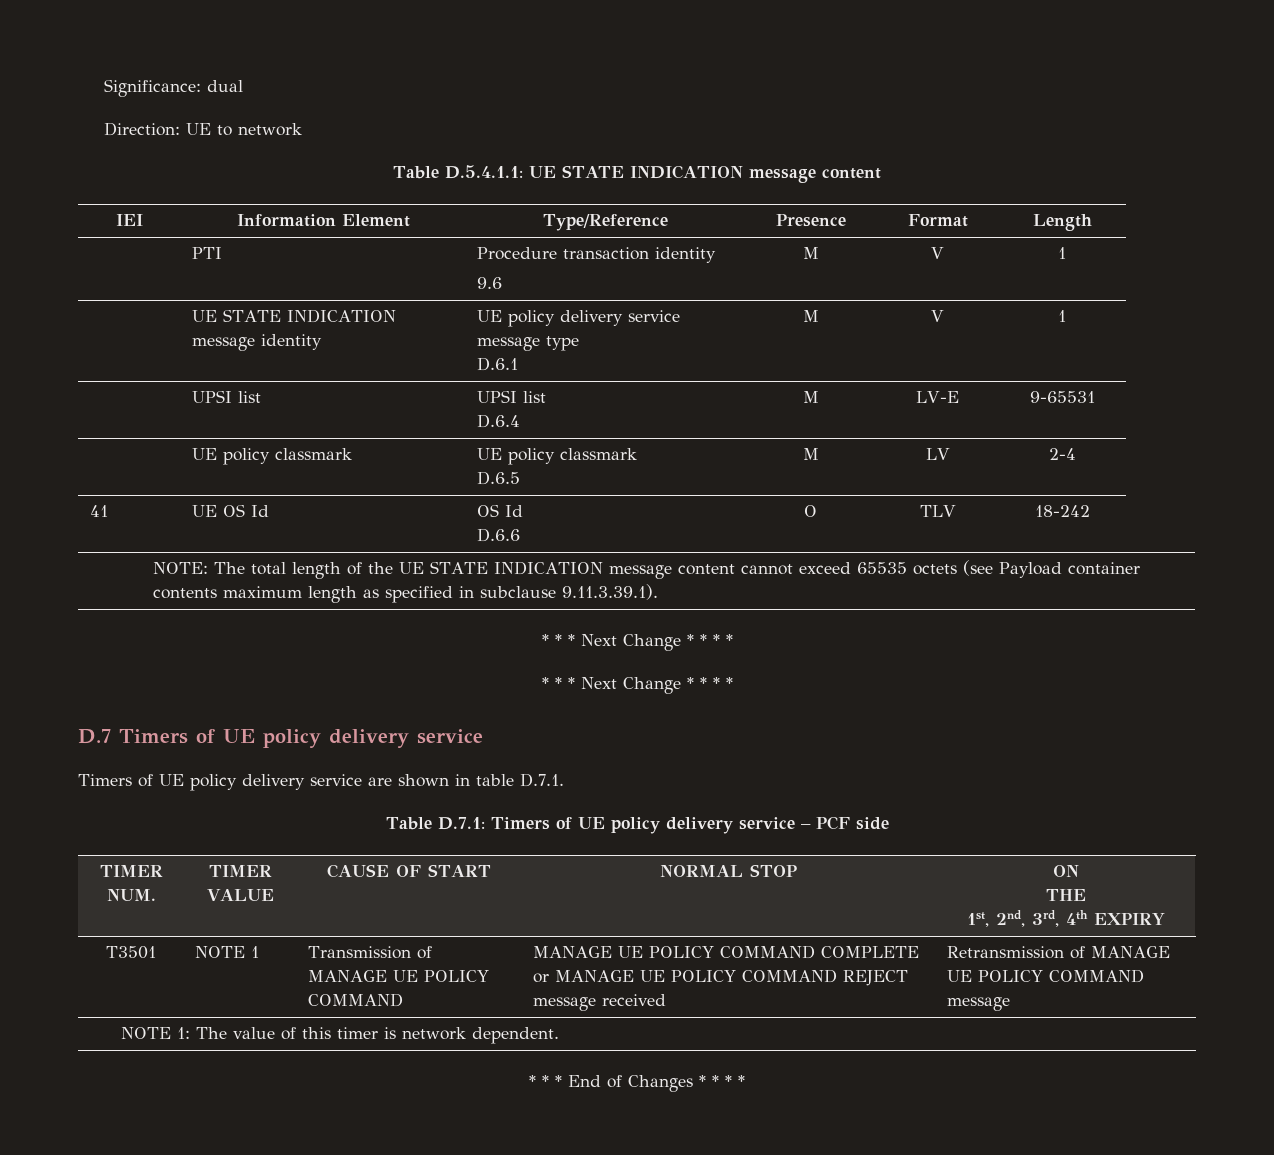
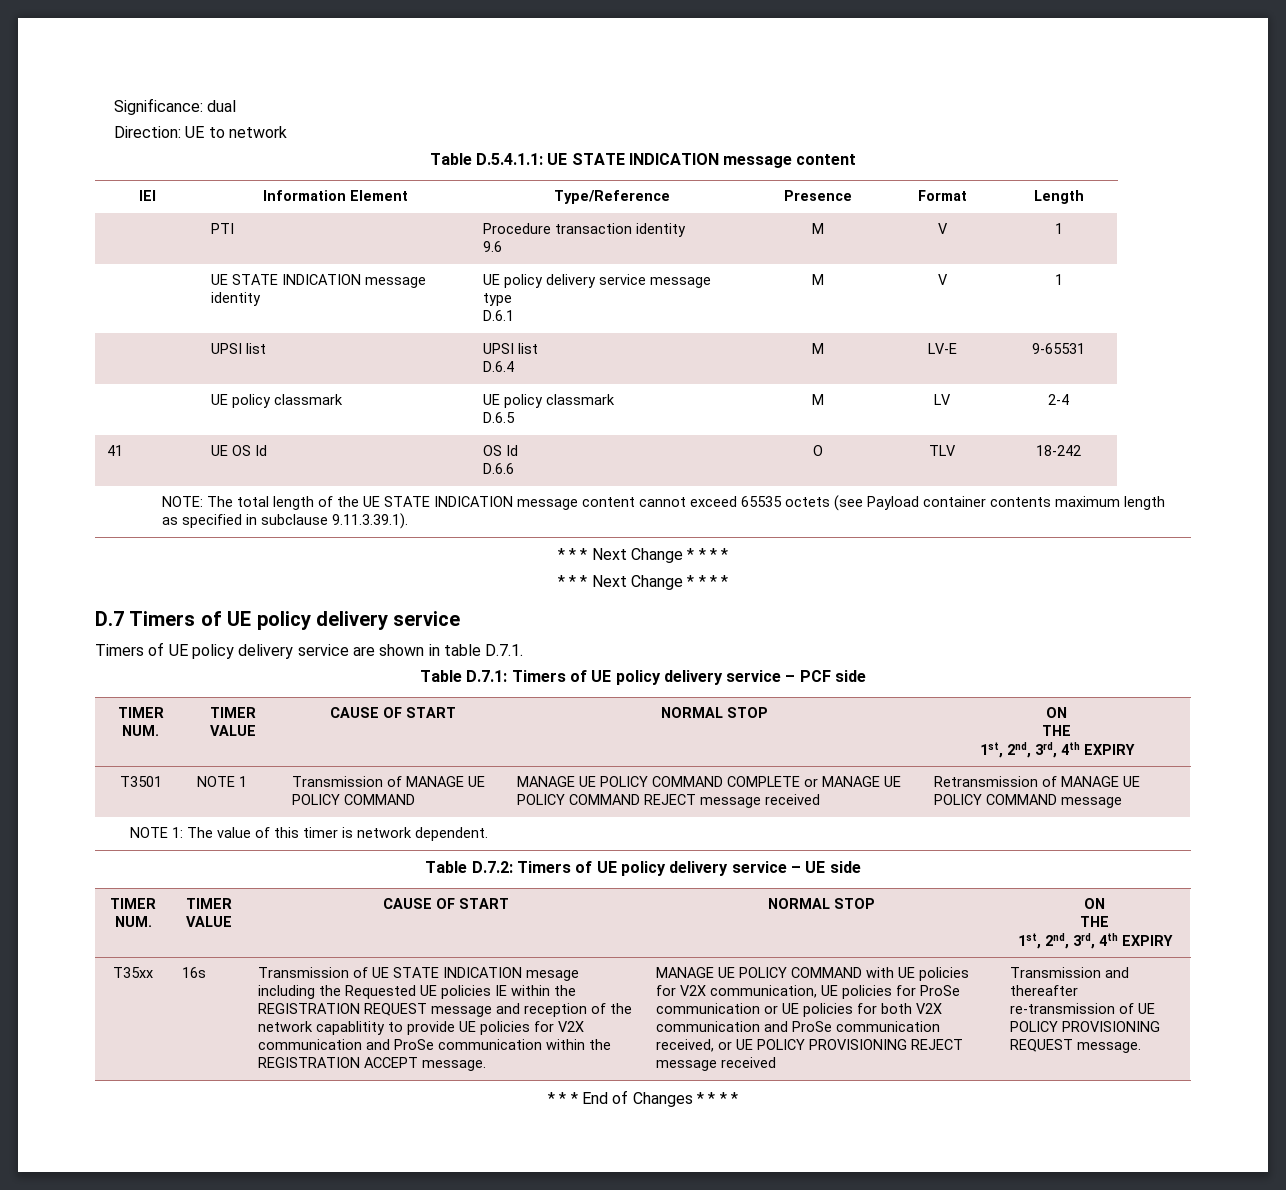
+ Table D.7.2: Timers of UE policy delivery service – UE side
+ TIMER NUM. | TIMER VALUE | CAUSE OF START | NORMAL STOP | ON
+ THE
+ 1st, 2nd, 3rd, 4th EXPIRY
+ T35xx | 16s | Transmission of UE STATE INDICATION mesage including the Requested UE policies IE within the REGISTRATION REQUEST message and reception of the network capablitity to provide UE policies for V2X communication and ProSe communication within the REGISTRATION ACCEPT message. | MANAGE UE POLICY COMMAND with UE policies for V2X communication, UE policies for ProSe communication or UE policies for both V2X communication and ProSe communication received, or UE POLICY PROVISIONING REJECT message received | Transmission and thereafter re-transmission of UE POLICY PROVISIONING REQUEST message.

